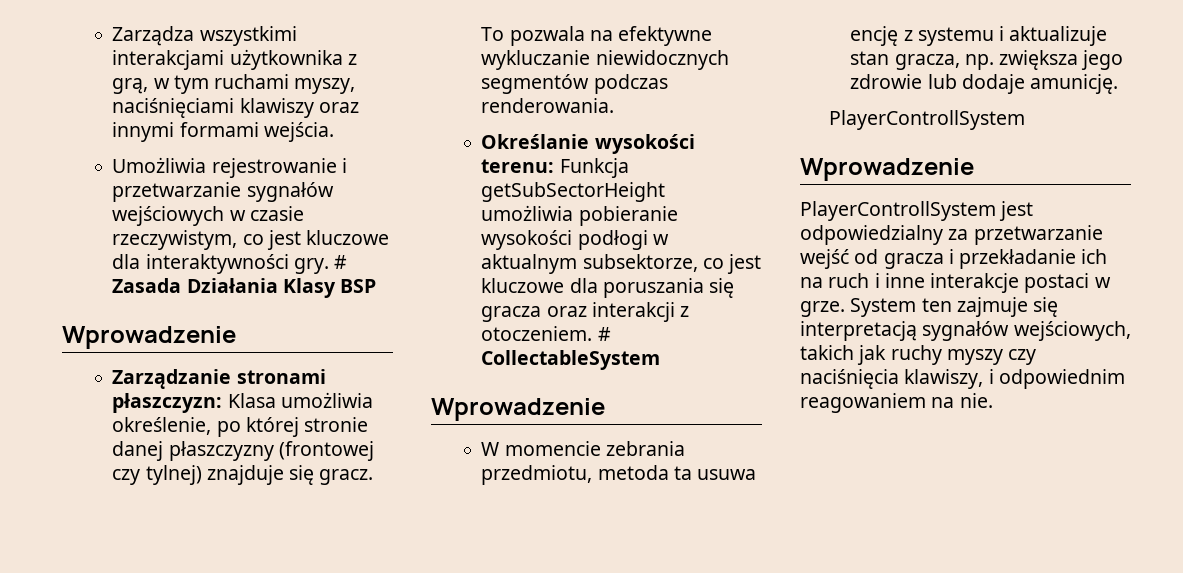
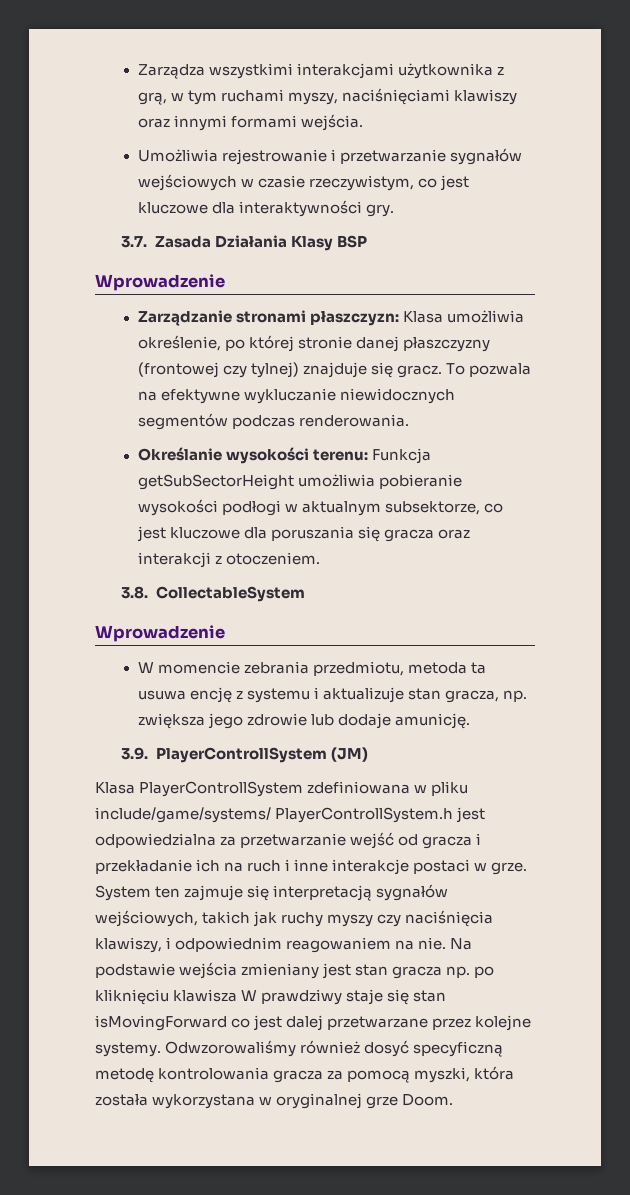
- Umożliwia rejestrowanie i przetwarzanie sygnałów wejściowych w czasie rzeczywistym, co jest kluczowe dla interaktywności gry. # Zasada Działania Klasy BSP
+ Umożliwia rejestrowanie i przetwarzanie sygnałów wejściowych w czasie rzeczywistym, co jest kluczowe dla interaktywności gry.
+ 3.7. Zasada Działania Klasy BSP
- Określanie wysokości terenu: Funkcja getSubSectorHeight umożliwia pobieranie wysokości podłogi w aktualnym subsektorze, co jest kluczowe dla poruszania się gracza oraz interakcji z otoczeniem. # CollectableSystem
+ Określanie wysokości terenu: Funkcja getSubSectorHeight umożliwia pobieranie wysokości podłogi w aktualnym subsektorze, co jest kluczowe dla poruszania się gracza oraz interakcji z otoczeniem.
+ 3.8. CollectableSystem
  W momencie zebrania przedmiotu, metoda ta usuwa encję z systemu i aktualizuje stan gracza, np. zwiększa jego zdrowie lub dodaje amunicję.
- PlayerControllSystem
- Wprowadzenie
- PlayerControllSystem jest odpowiedzialny za przetwarzanie wejść od gracza i przekładanie ich na ruch i inne interakcje postaci w grze.
+ 3.9. PlayerControllSystem (JM)
+ Klasa PlayerControllSystem zdefiniowana w pliku include/game/systems/ PlayerControllSystem.h jest odpowiedzialna za przetwarzanie wejść od gracza i przekładanie ich na ruch i inne interakcje postaci w grze.
+ Na podstawie wejścia zmieniany jest stan gracza np. po kliknięciu klawisza W prawdziwy staje się stan isMovingForward co jest dalej przetwarzane przez kolejne systemy. Odwzorowaliśmy również dosyć specyficzną metodę kontrolowania gracza za pomocą myszki, która została wykorzystana w oryginalnej grze Doom.

